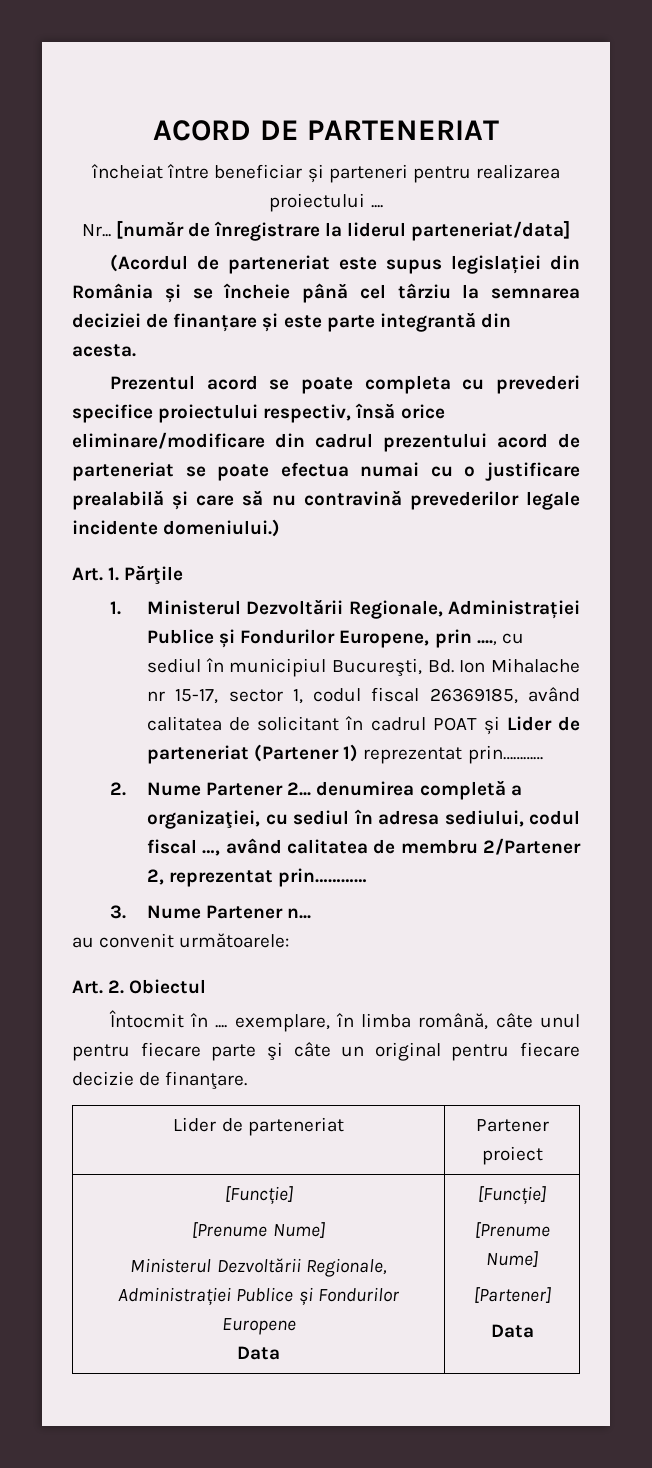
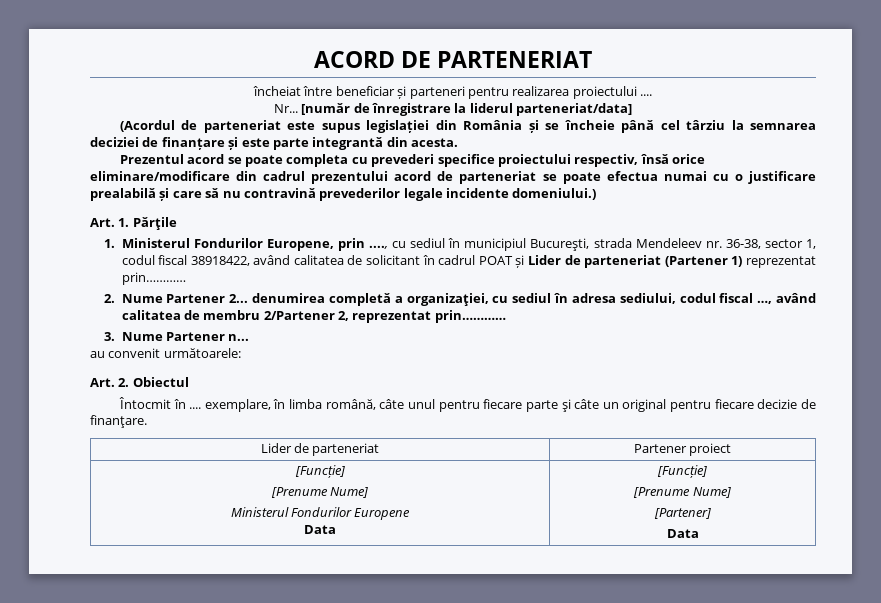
- 1. Ministerul Dezvoltării Regionale, Administrației Publice și Fondurilor Europene, prin ...., cu sediul în municipiul Bucureşti, Bd. Ion Mihalache nr 15-17, sector 1, codul fiscal 26369185, având calitatea de solicitant în cadrul POAT și Lider de parteneriat (Partener 1) reprezentat prin…………
+ 1. Ministerul Fondurilor Europene, prin ...., cu sediul în municipiul Bucureşti, strada Mendeleev nr. 36-38, sector 1, codul fiscal 38918422, având calitatea de solicitant în cadrul POAT și Lider de parteneriat (Partener 1) reprezentat prin…………
  Lider de parteneriat | Partener proiect
  [Funcție]
  [Prenume Nume]
- Ministerul Dezvoltării Regionale, Administrației Publice și Fondurilor Europene
+ Ministerul Fondurilor Europene

